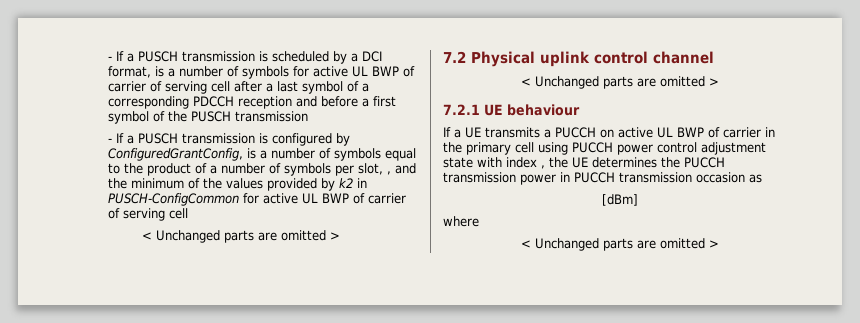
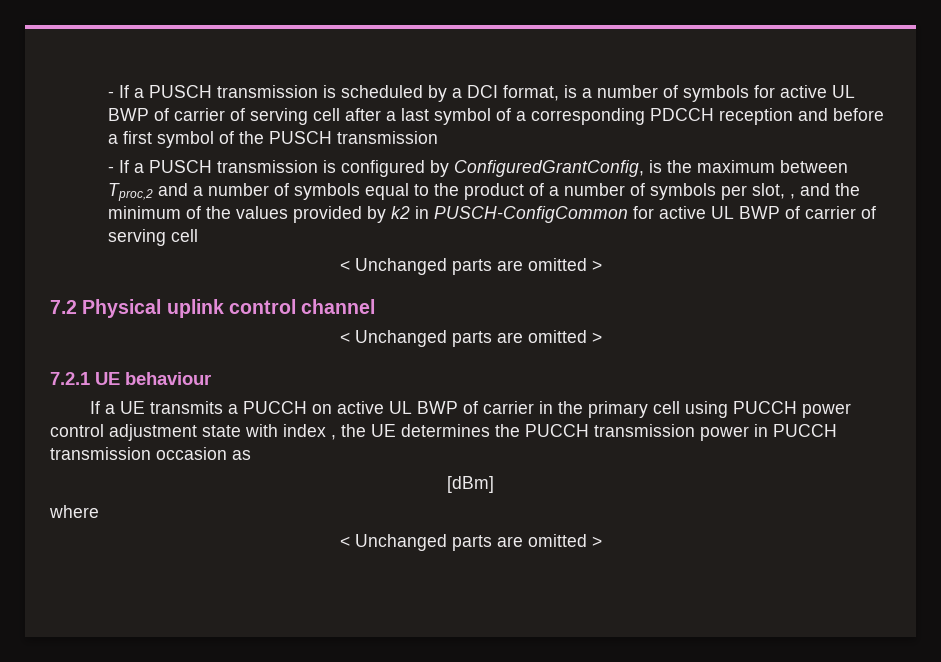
- - If a PUSCH transmission is configured by ConfiguredGrantConfig, is a number of symbols equal to the product of a number of symbols per slot, , and the minimum of the values provided by k2 in PUSCH-ConfigCommon for active UL BWP of carrier of serving cell
+ - If a PUSCH transmission is configured by ConfiguredGrantConfig, is the maximum between Tproc,2 and a number of symbols equal to the product of a number of symbols per slot, , and the minimum of the values provided by k2 in PUSCH-ConfigCommon for active UL BWP of carrier of serving cell

